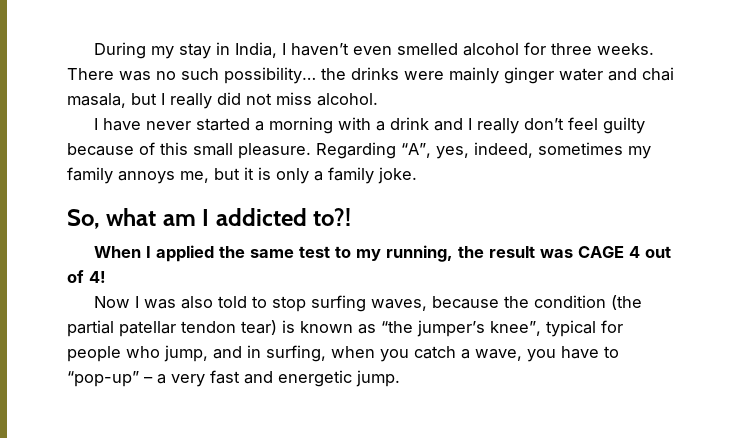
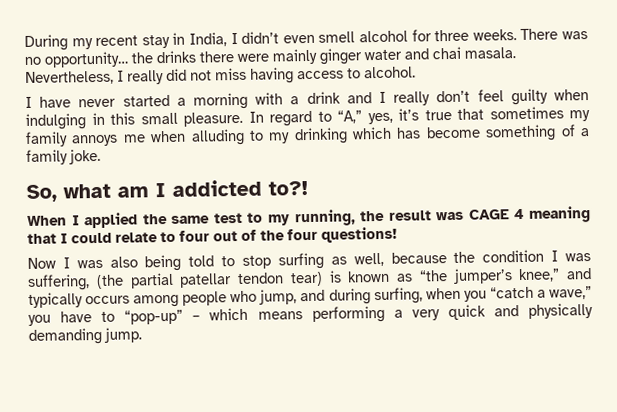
- During my stay in India, I haven’t even smelled alcohol for three weeks.
+ During my recent stay in India, I didn’t even smell alcohol for three weeks.
- There was no such possibility… the drinks were mainly ginger water and chai masala, but I really did not miss alcohol.
+ There was no opportunity… the drinks there were mainly ginger water and chai masala. Nevertheless, I really did not miss having access to alcohol.
- I have never started a morning with a drink and I really don’t feel guilty because of this small pleasure. Regarding “A”, yes, indeed, sometimes my family annoys me, but it is only a family joke.
+ I have never started a morning with a drink and I really don’t feel guilty when indulging in this small pleasure. In regard to “A,” yes, it’s true that sometimes my family annoys me when alluding to my drinking which has become something of a family joke.
- When I applied the same test to my running, the result was CAGE 4 out of 4!
+ When I applied the same test to my running, the result was CAGE 4 meaning that I could relate to four out of the four questions!
- Now I was also told to stop surfing waves, because the condition (the partial patellar tendon tear) is known as “the jumper’s knee”, typical for people who jump, and in surfing, when you catch a wave, you have to “pop-up” – a very fast and energetic jump.
+ Now I was also being told to stop surfing as well, because the condition I was suffering, (the partial patellar tendon tear) is known as “the jumper’s knee,” and typically occurs among people who jump, and during surfing, when you “catch a wave,” you have to “pop-up” – which means performing a very quick and physically demanding jump.

